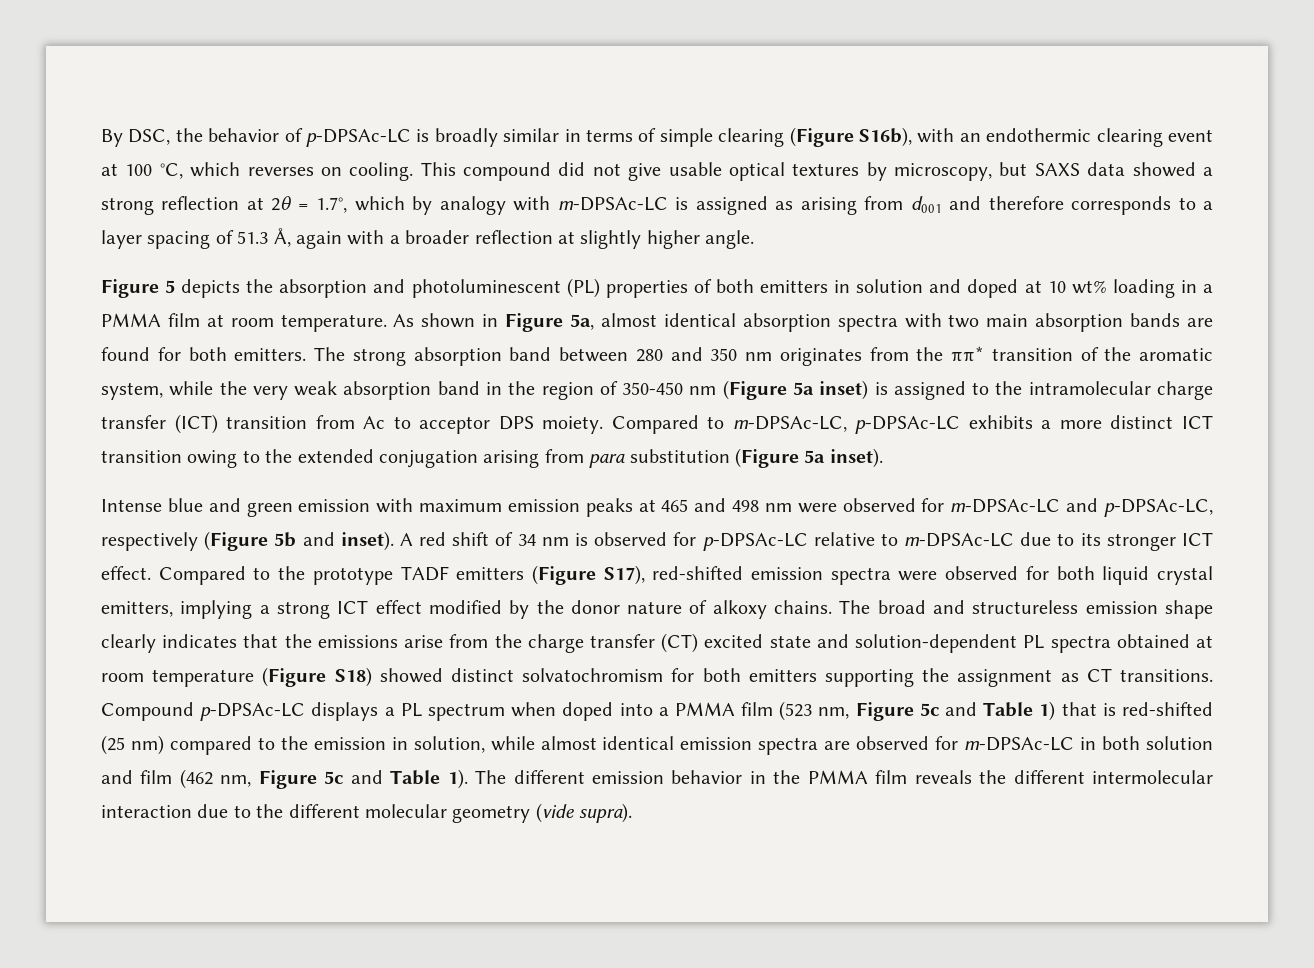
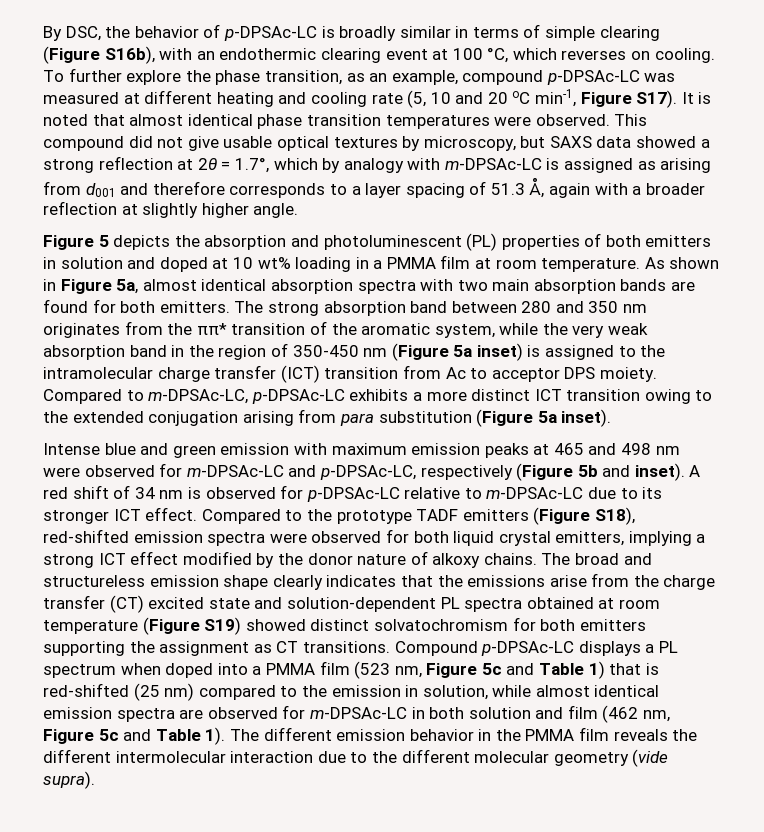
+ To further explore the phase transition, as an example, compound p-DPSAc-LC was measured at different heating and cooling rate (5, 10 and 20 oC min-1, Figure S17). It is noted that almost identical phase transition temperatures were observed.
- Compared to the prototype TADF emitters (Figure S17), red-shifted emission spectra were observed for both liquid crystal emitters, implying a strong ICT effect modified by the donor nature of alkoxy chains.
+ Compared to the prototype TADF emitters (Figure S18), red-shifted emission spectra were observed for both liquid crystal emitters, implying a strong ICT effect modified by the donor nature of alkoxy chains.
- The broad and structureless emission shape clearly indicates that the emissions arise from the charge transfer (CT) excited state and solution-dependent PL spectra obtained at room temperature (Figure S18) showed distinct solvatochromism for both emitters supporting the assignment as CT transitions.
+ The broad and structureless emission shape clearly indicates that the emissions arise from the charge transfer (CT) excited state and solution-dependent PL spectra obtained at room temperature (Figure S19) showed distinct solvatochromism for both emitters supporting the assignment as CT transitions.

